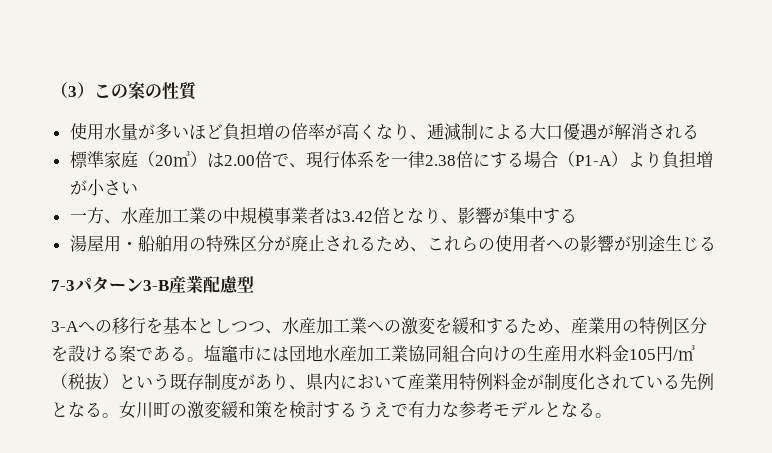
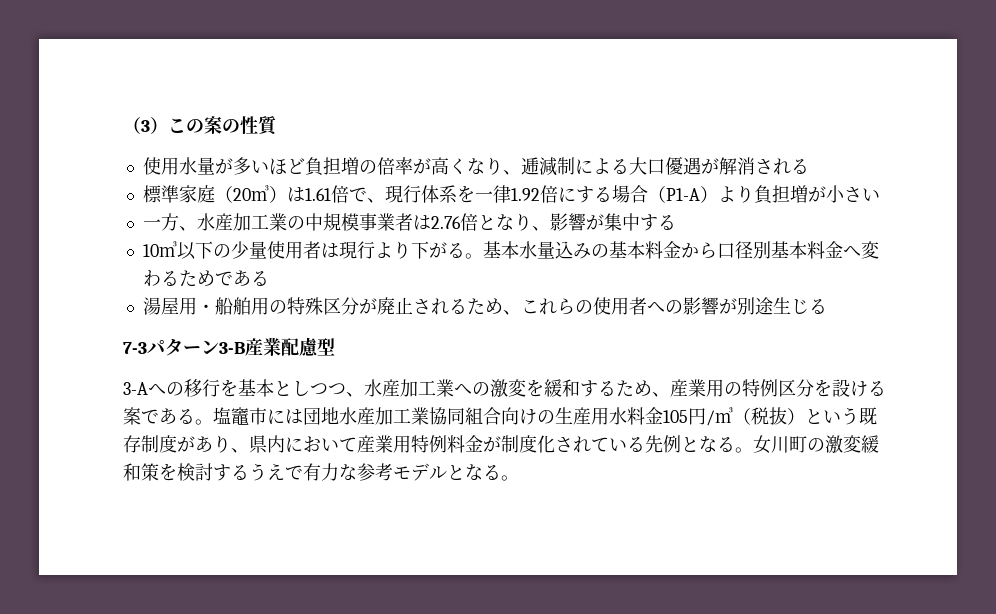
- 標準家庭（20㎥）は2.00倍で、現行体系を一律2.38倍にする場合（P1-A）より負担増が小さい
+ 標準家庭（20㎥）は1.61倍で、現行体系を一律1.92倍にする場合（P1-A）より負担増が小さい
- 一方、水産加工業の中規模事業者は3.42倍となり、影響が集中する
+ 一方、水産加工業の中規模事業者は2.76倍となり、影響が集中する
+ 10㎥以下の少量使用者は現行より下がる。基本水量込みの基本料金から口径別基本料金へ変わるためである

